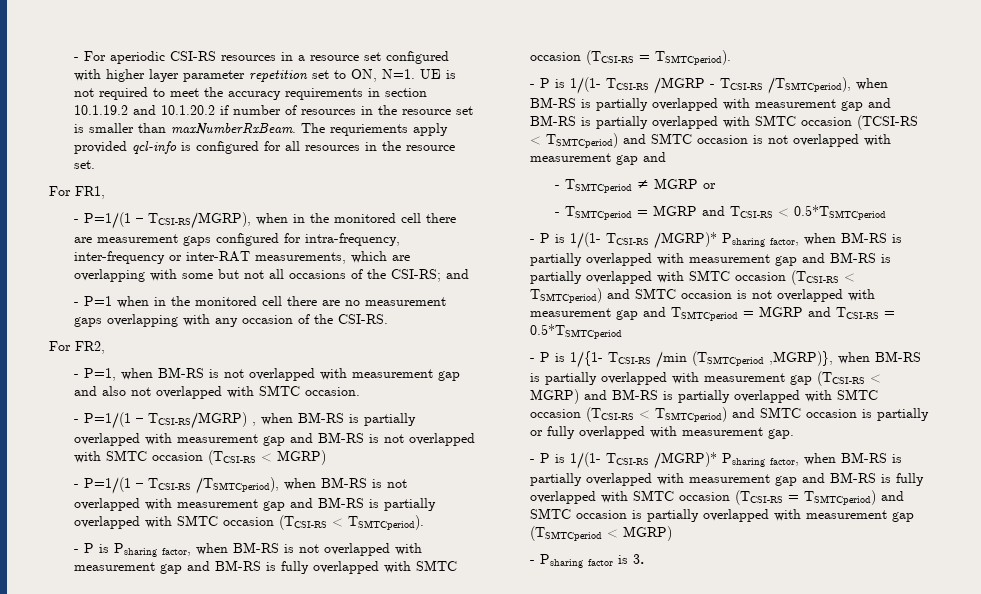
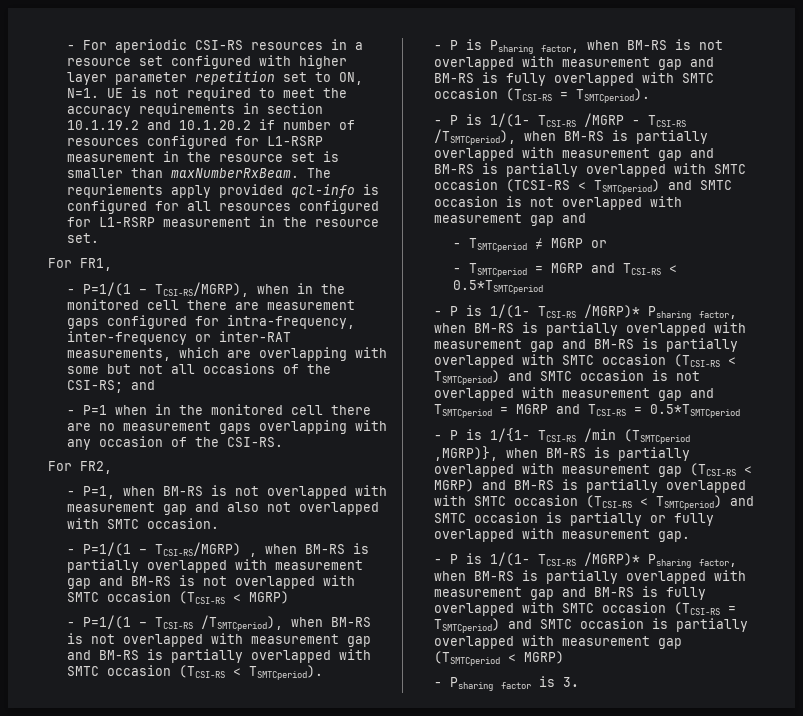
- - For aperiodic CSI-RS resources in a resource set configured with higher layer parameter repetition set to ON, N=1. UE is not required to meet the accuracy requirements in section 10.1.19.2 and 10.1.20.2 if number of resources in the resource set is smaller than maxNumberRxBeam.
+ - For aperiodic CSI-RS resources in a resource set configured with higher layer parameter repetition set to ON, N=1. UE is not required to meet the accuracy requirements in section 10.1.19.2 and 10.1.20.2 if number of resources configured for L1-RSRP measurement in the resource set is smaller than maxNumberRxBeam.
- The requriements apply provided qcl-info is configured for all resources in the resource set.
+ The requriements apply provided qcl-info is configured for all resources configured for L1-RSRP measurement in the resource set.

